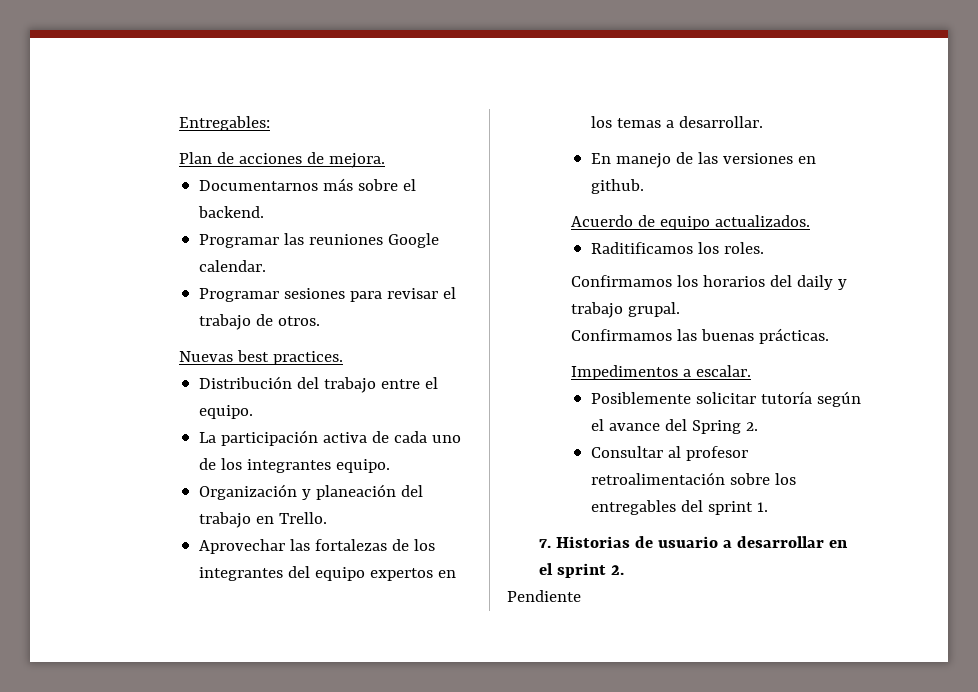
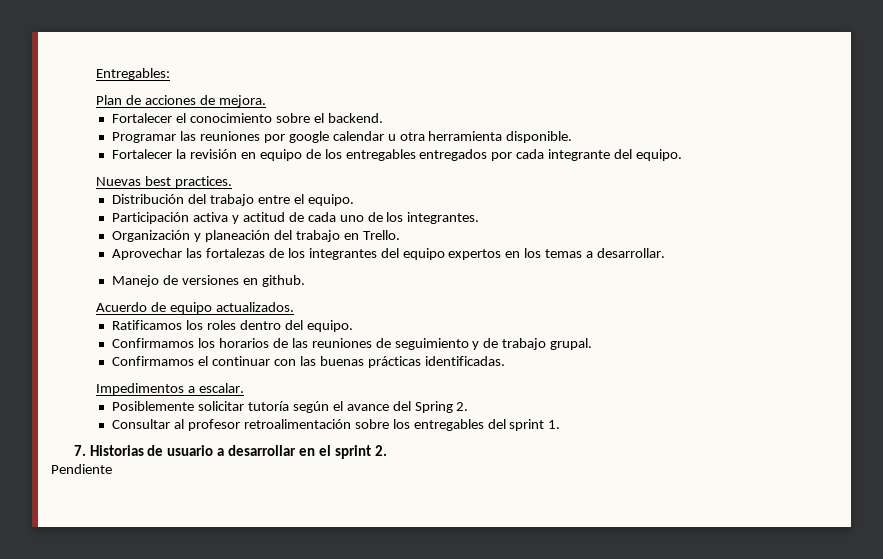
- Documentarnos más sobre el backend.
+ Fortalecer el conocimiento sobre el backend.
- Programar las reuniones Google calendar.
- Programar sesiones para revisar el trabajo de otros.
+ Programar las reuniones por google calendar u otra herramienta disponible.
+ Fortalecer la revisión en equipo de los entregables entregados por cada integrante del equipo.
- La participación activa de cada uno de los integrantes equipo.
+ Participación activa y actitud de cada uno de los integrantes.
- En manejo de las versiones en github.
+ Manejo de versiones en github.
- Raditificamos los roles.
- Confirmamos los horarios del daily y trabajo grupal.
- Confirmamos las buenas prácticas.
+ Ratificamos los roles dentro del equipo.
+ Confirmamos los horarios de las reuniones de seguimiento y de trabajo grupal.
+ Confirmamos el continuar con las buenas prácticas identificadas.

